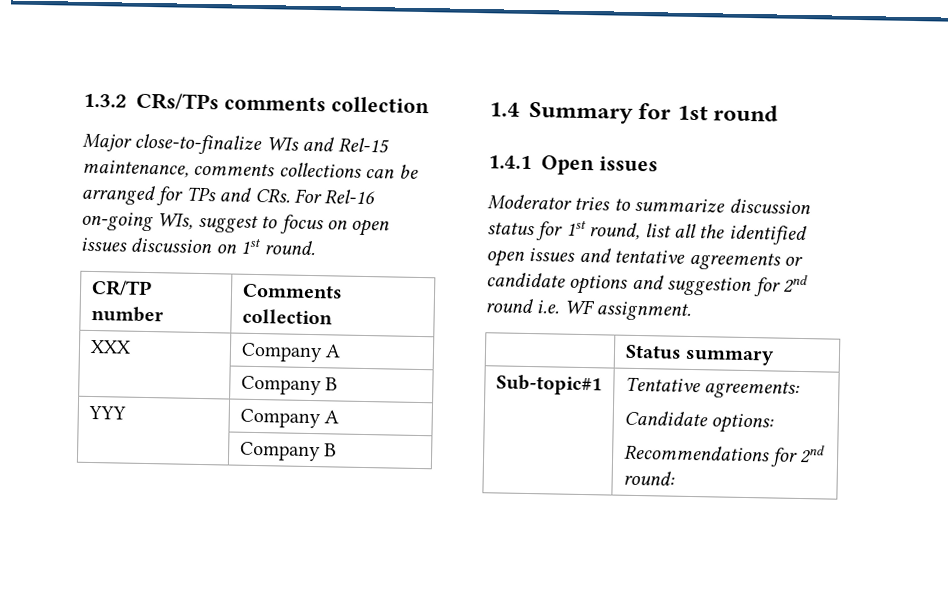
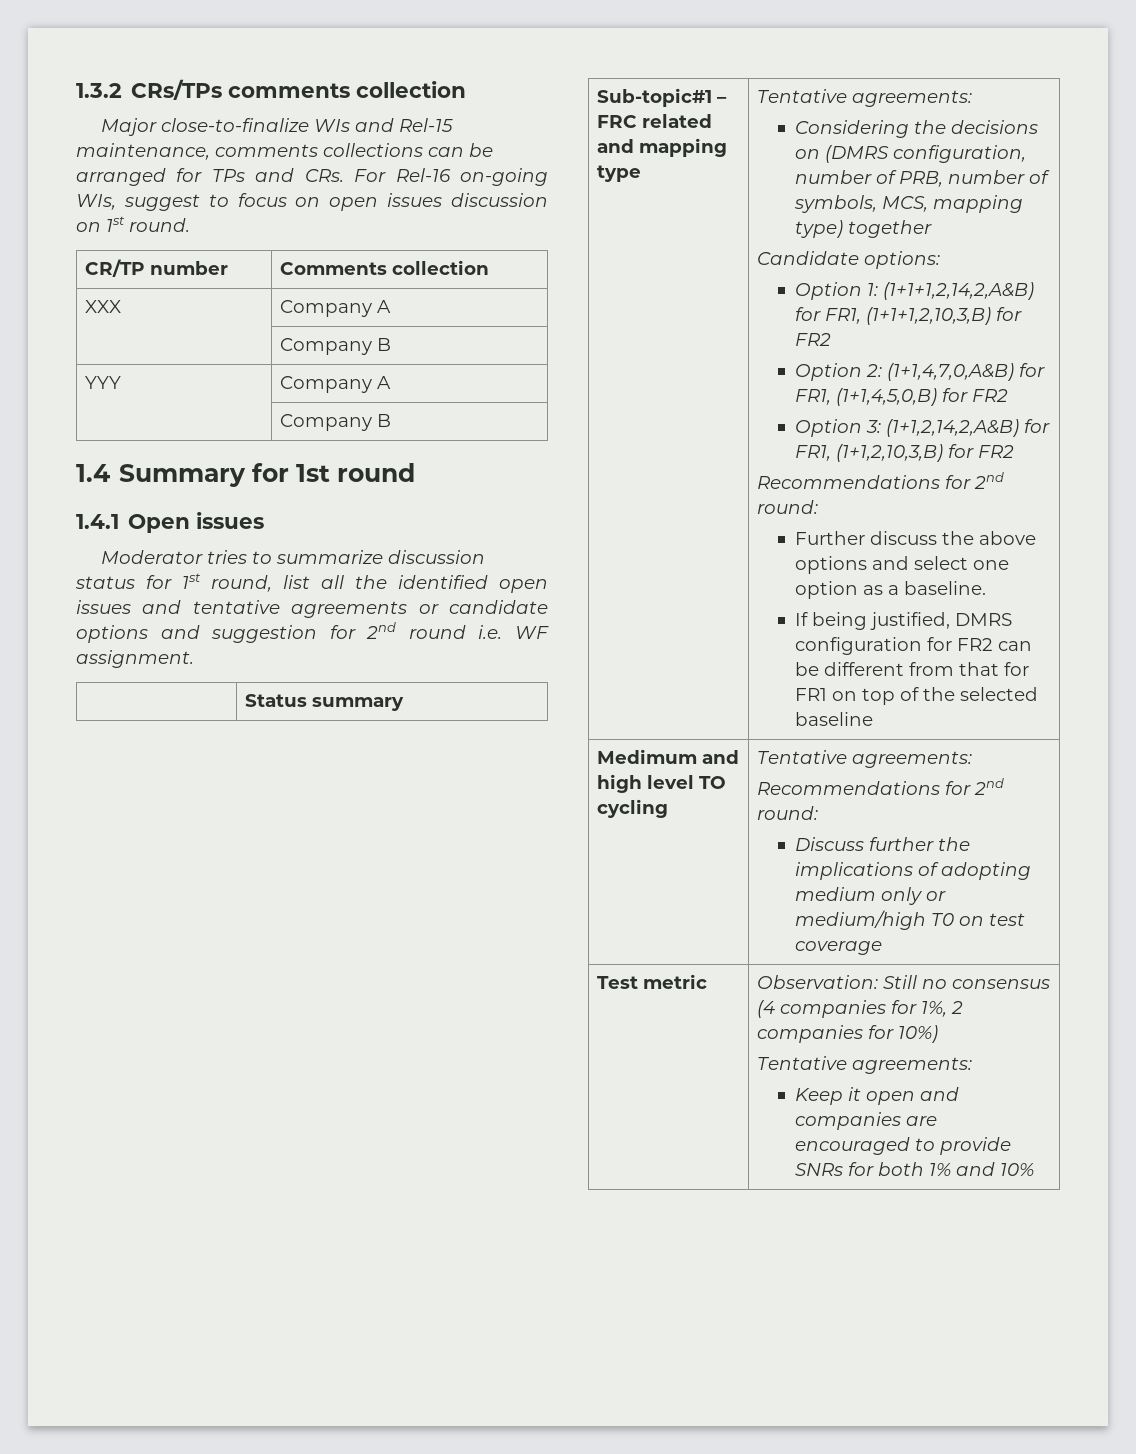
- Sub-topic#1 | Tentative agreements:
+ Sub-topic#1 – FRC related and mapping type | Tentative agreements:
+ Considering the decisions on (DMRS configuration, number of PRB, number of symbols, MCS, mapping type) together
  Candidate options:
+ Option 1: (1+1+1,2,14,2,A&B) for FR1, (1+1+1,2,10,3,B) for FR2
+ Option 2: (1+1,4,7,0,A&B) for FR1, (1+1,4,5,0,B) for FR2
+ Option 3: (1+1,2,14,2,A&B) for FR1, (1+1,2,10,3,B) for FR2
  Recommendations for 2nd round:
+ Further discuss the above options and select one option as a baseline.
+ If being justified, DMRS configuration for FR2 can be different from that for FR1 on top of the selected baseline
+ Medimum and high level TO cycling | Tentative agreements:
+ Recommendations for 2nd round:
+ Discuss further the implications of adopting medium only or medium/high T0 on test coverage
+ Test metric | Observation: Still no consensus (4 companies for 1%, 2 companies for 10%)
+ Tentative agreements:
+ Keep it open and companies are encouraged to provide SNRs for both 1% and 10%

